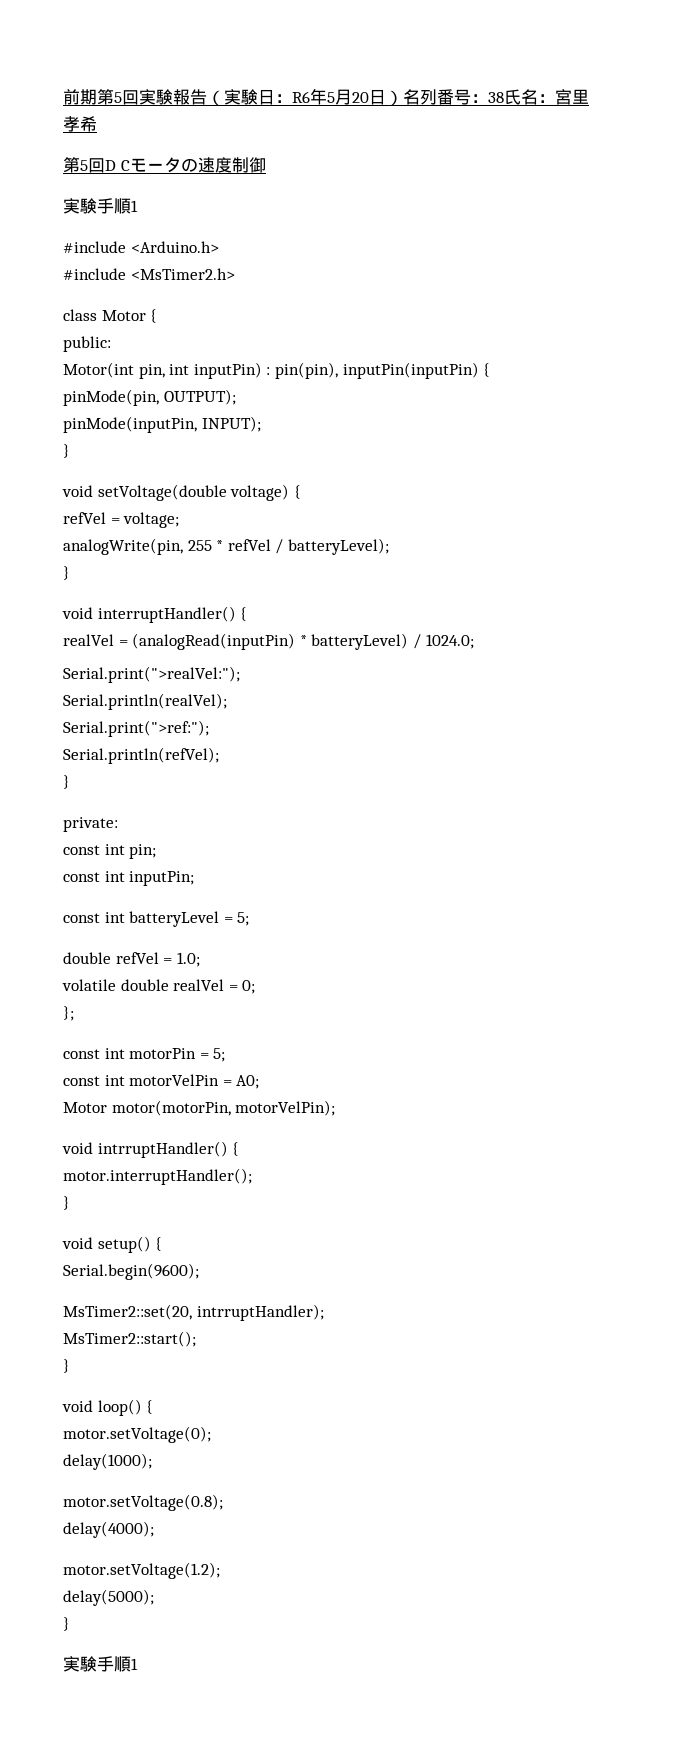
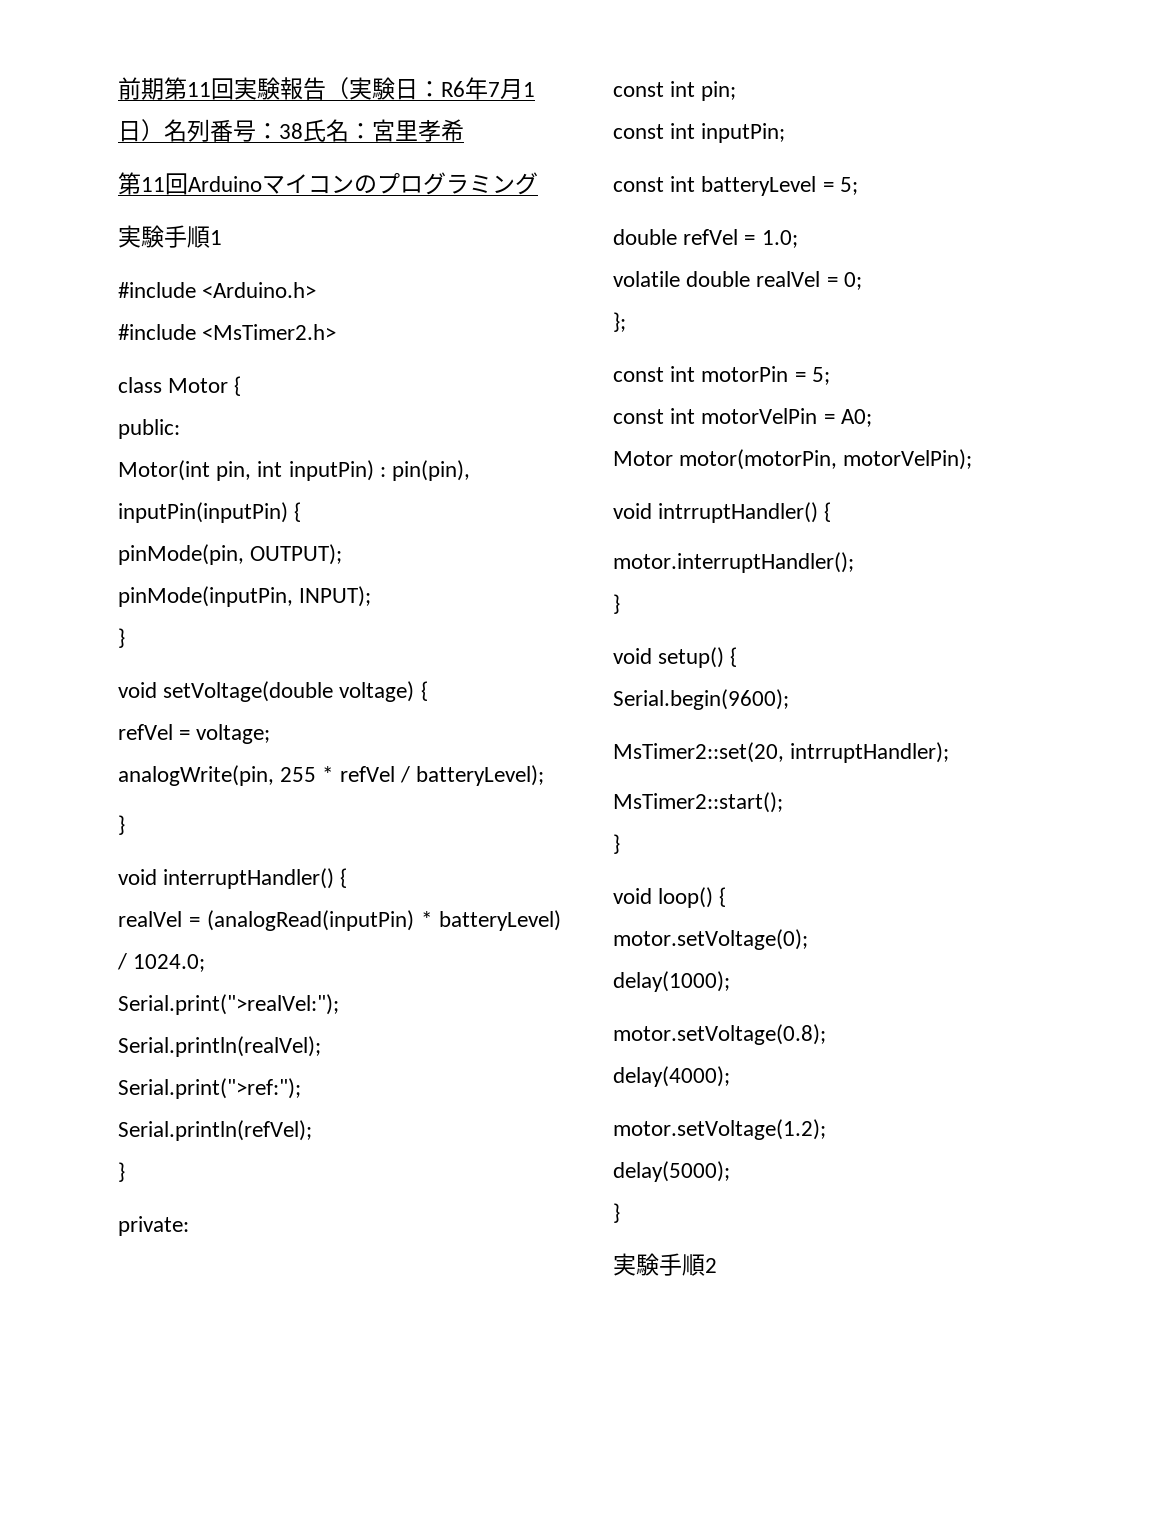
- 前期第5回実験報告（実験日：R6年5月20日）名列番号：38氏名：宮里孝希
+ 前期第11回実験報告（実験日：R6年7月1日）名列番号：38氏名：宮里孝希
- 第5回D Cモータの速度制御
+ 第11回Arduinoマイコンのプログラミング
  delay(5000);
  }
- 実験手順1
+ 実験手順2

